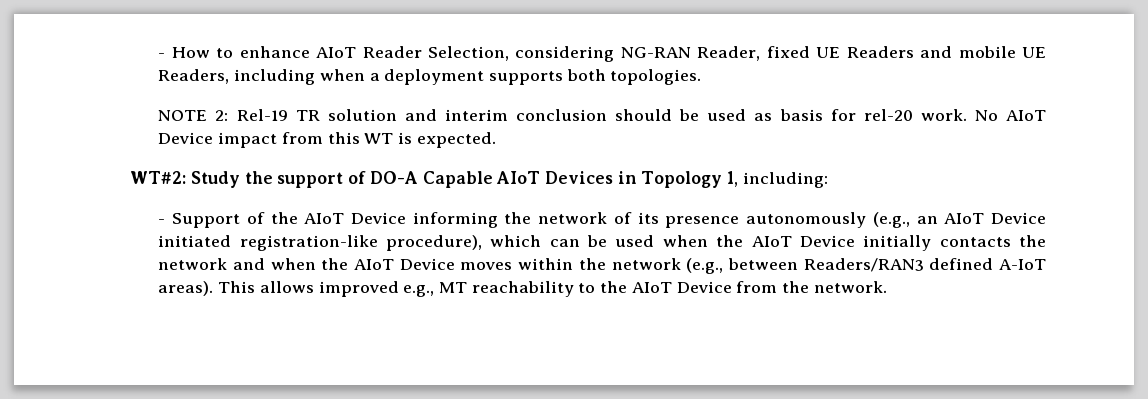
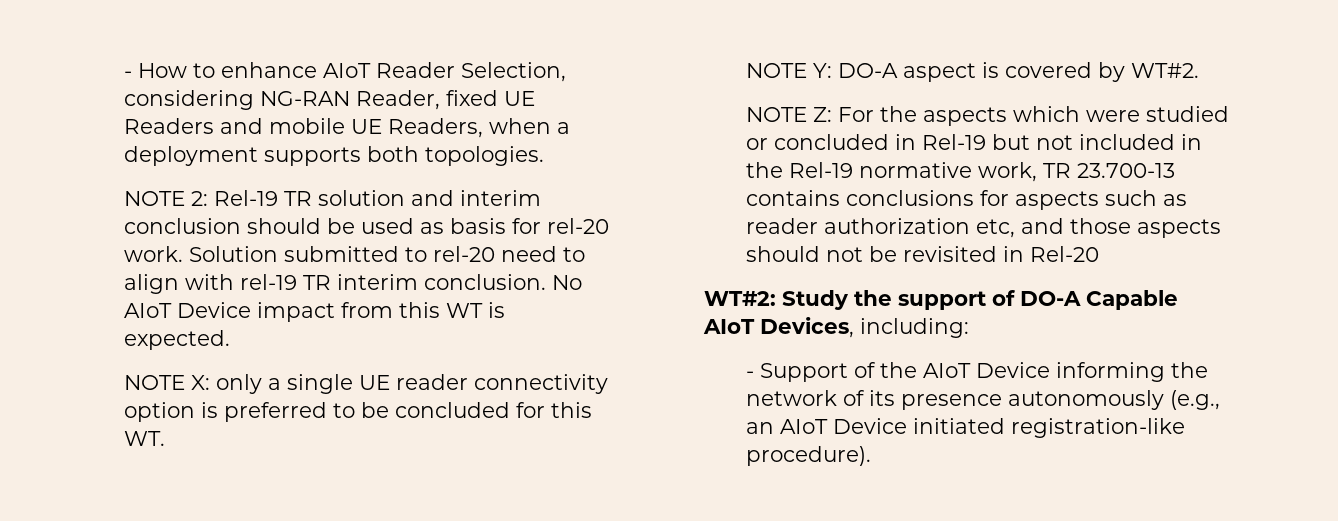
- - How to enhance AIoT Reader Selection, considering NG-RAN Reader, fixed UE Readers and mobile UE Readers, including when a deployment supports both topologies.
+ - How to enhance AIoT Reader Selection, considering NG-RAN Reader, fixed UE Readers and mobile UE Readers, when a deployment supports both topologies.
+ Solution submitted to rel-20 need to align with rel-19 TR interim conclusion.
+ NOTE X: only a single UE reader connectivity option is preferred to be concluded for this WT.
+ NOTE Y: DO-A aspect is covered by WT#2.
+ NOTE Z: For the aspects which were studied or concluded in Rel-19 but not included in the Rel-19 normative work, TR 23.700-13 contains conclusions for aspects such as reader authorization etc, and those aspects should not be revisited in Rel-20
- WT#2: Study the support of DO-A Capable AIoT Devices in Topology 1, including:
+ WT#2: Study the support of DO-A Capable AIoT Devices, including:
- - Support of the AIoT Device informing the network of its presence autonomously (e.g., an AIoT Device initiated registration-like procedure), which can be used when the AIoT Device initially contacts the network and when the AIoT Device moves within the network (e.g., between Readers/RAN3 defined A-IoT areas). This allows improved e.g., MT reachability to the AIoT Device from the network.
+ - Support of the AIoT Device informing the network of its presence autonomously (e.g., an AIoT Device initiated registration-like procedure).

